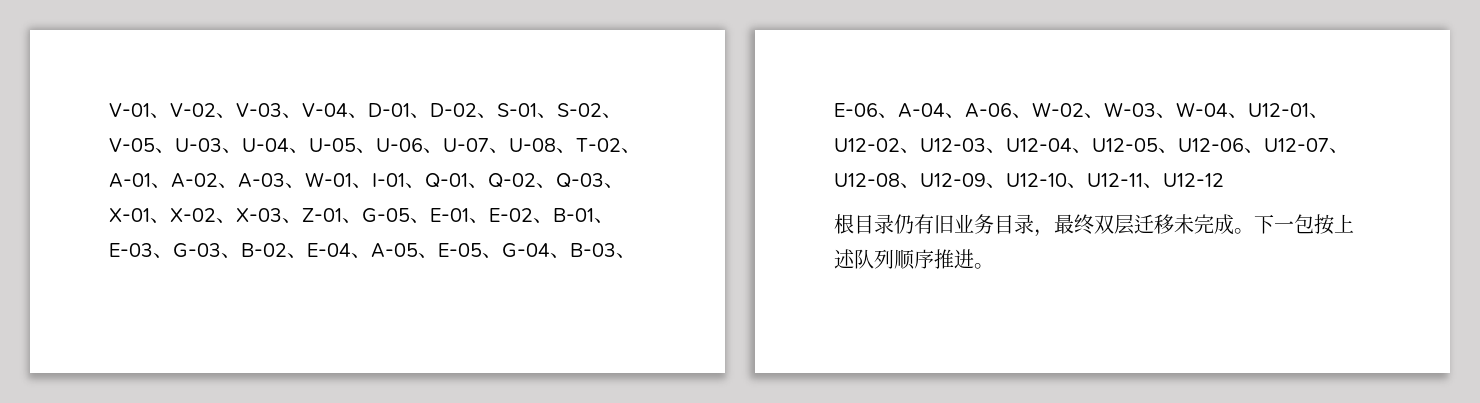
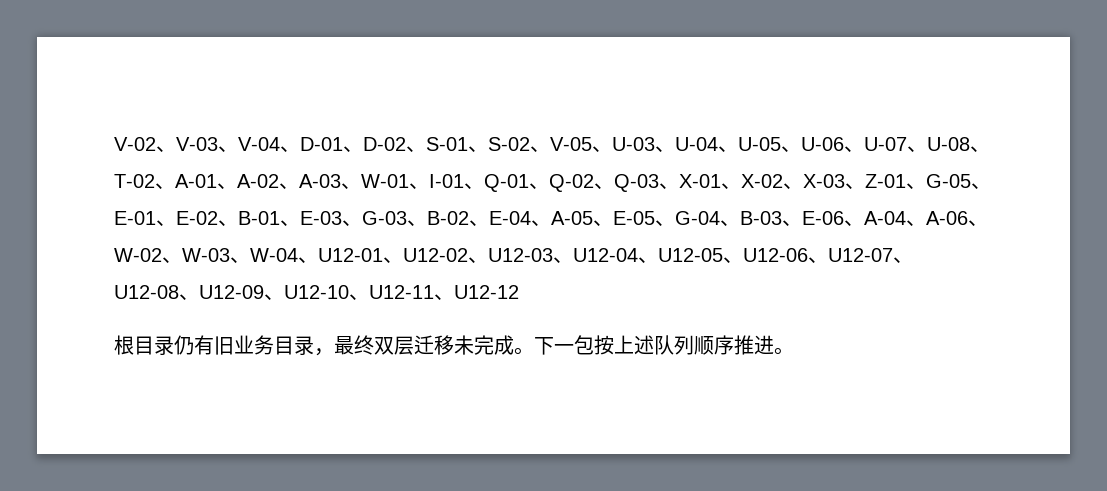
- V-01、V-02、V-03、V-04、D-01、D-02、S-01、S-02、V-05、U-03、U-04、U-05、U-06、U-07、U-08、T-02、A-01、A-02、A-03、W-01、I-01、Q-01、Q-02、Q-03、X-01、X-02、X-03、Z-01、G-05、E-01、E-02、B-01、E-03、G-03、B-02、E-04、A-05、E-05、G-04、B-03、E-06、A-04、A-06、W-02、W-03、W-04、U12-01、U12-02、U12-03、U12-04、U12-05、U12-06、U12-07、U12-08、U12-09、U12-10、U12-11、U12-12
+ V-02、V-03、V-04、D-01、D-02、S-01、S-02、V-05、U-03、U-04、U-05、U-06、U-07、U-08、T-02、A-01、A-02、A-03、W-01、I-01、Q-01、Q-02、Q-03、X-01、X-02、X-03、Z-01、G-05、E-01、E-02、B-01、E-03、G-03、B-02、E-04、A-05、E-05、G-04、B-03、E-06、A-04、A-06、W-02、W-03、W-04、U12-01、U12-02、U12-03、U12-04、U12-05、U12-06、U12-07、U12-08、U12-09、U12-10、U12-11、U12-12

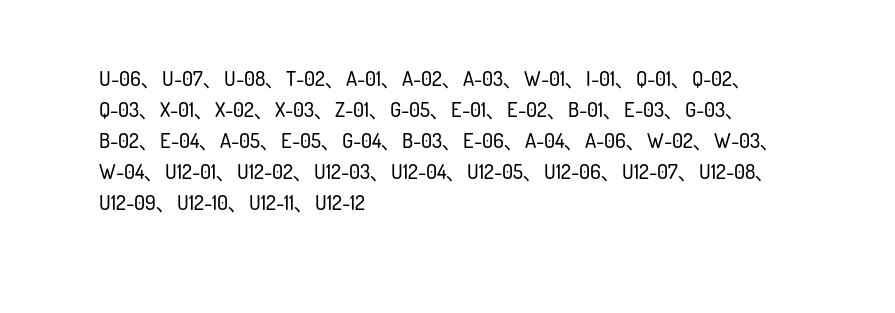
- V-02、V-03、V-04、D-01、D-02、S-01、S-02、V-05、U-03、U-04、U-05、U-06、U-07、U-08、T-02、A-01、A-02、A-03、W-01、I-01、Q-01、Q-02、Q-03、X-01、X-02、X-03、Z-01、G-05、E-01、E-02、B-01、E-03、G-03、B-02、E-04、A-05、E-05、G-04、B-03、E-06、A-04、A-06、W-02、W-03、W-04、U12-01、U12-02、U12-03、U12-04、U12-05、U12-06、U12-07、U12-08、U12-09、U12-10、U12-11、U12-12
+ U-06、U-07、U-08、T-02、A-01、A-02、A-03、W-01、I-01、Q-01、Q-02、Q-03、X-01、X-02、X-03、Z-01、G-05、E-01、E-02、B-01、E-03、G-03、B-02、E-04、A-05、E-05、G-04、B-03、E-06、A-04、A-06、W-02、W-03、W-04、U12-01、U12-02、U12-03、U12-04、U12-05、U12-06、U12-07、U12-08、U12-09、U12-10、U12-11、U12-12
- 根目录仍有旧业务目录，最终双层迁移未完成。下一包按上述队列顺序推进。

